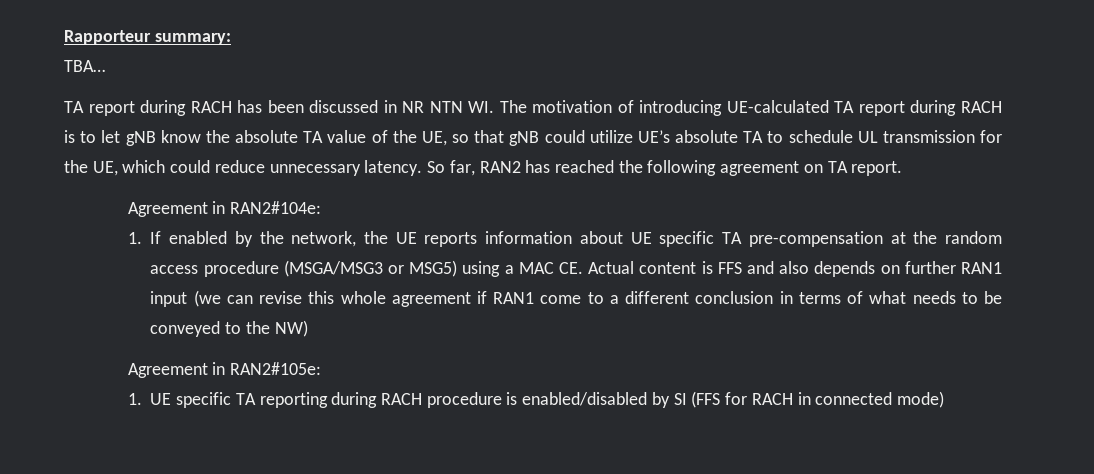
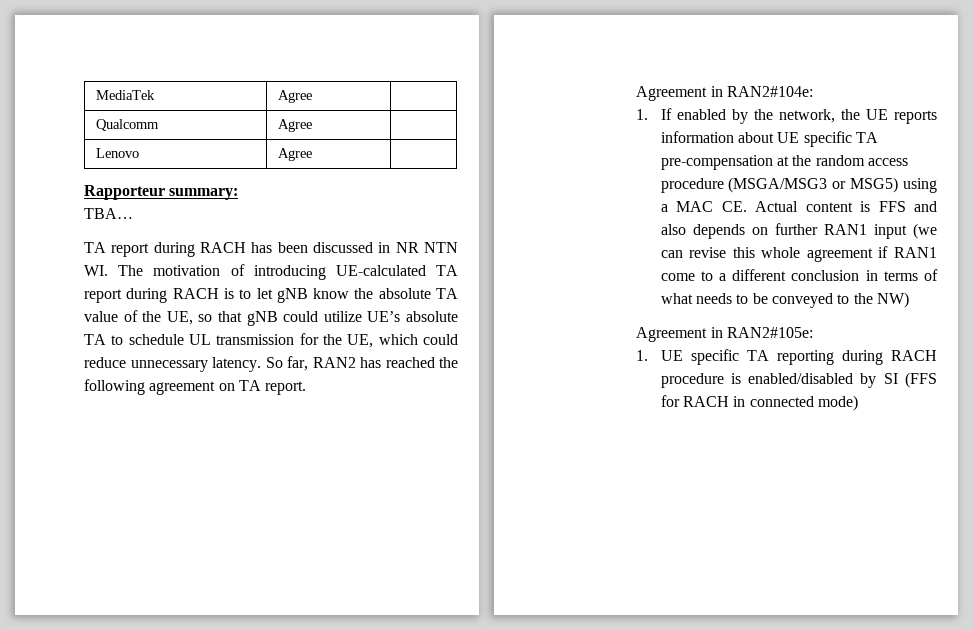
+ MediaTek | Agree |
+ Qualcomm | Agree |
+ Lenovo | Agree |

